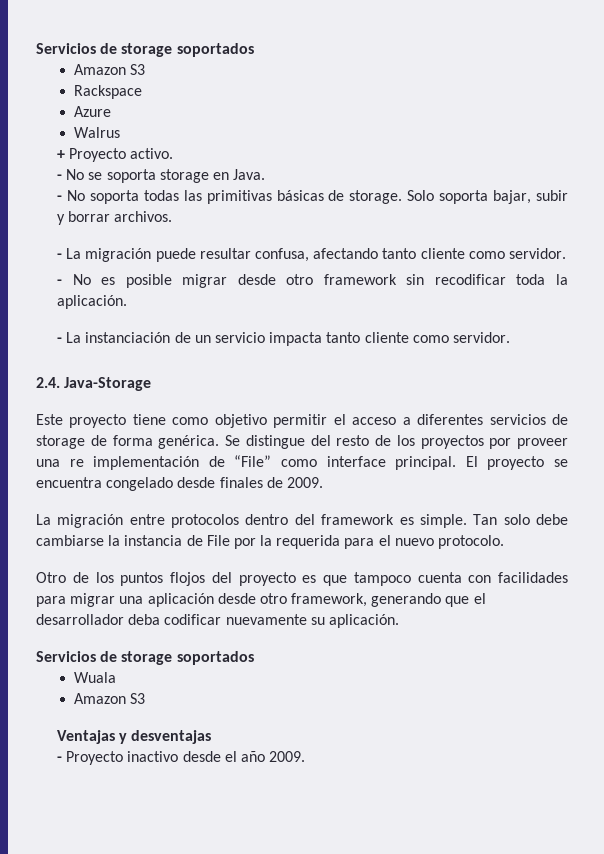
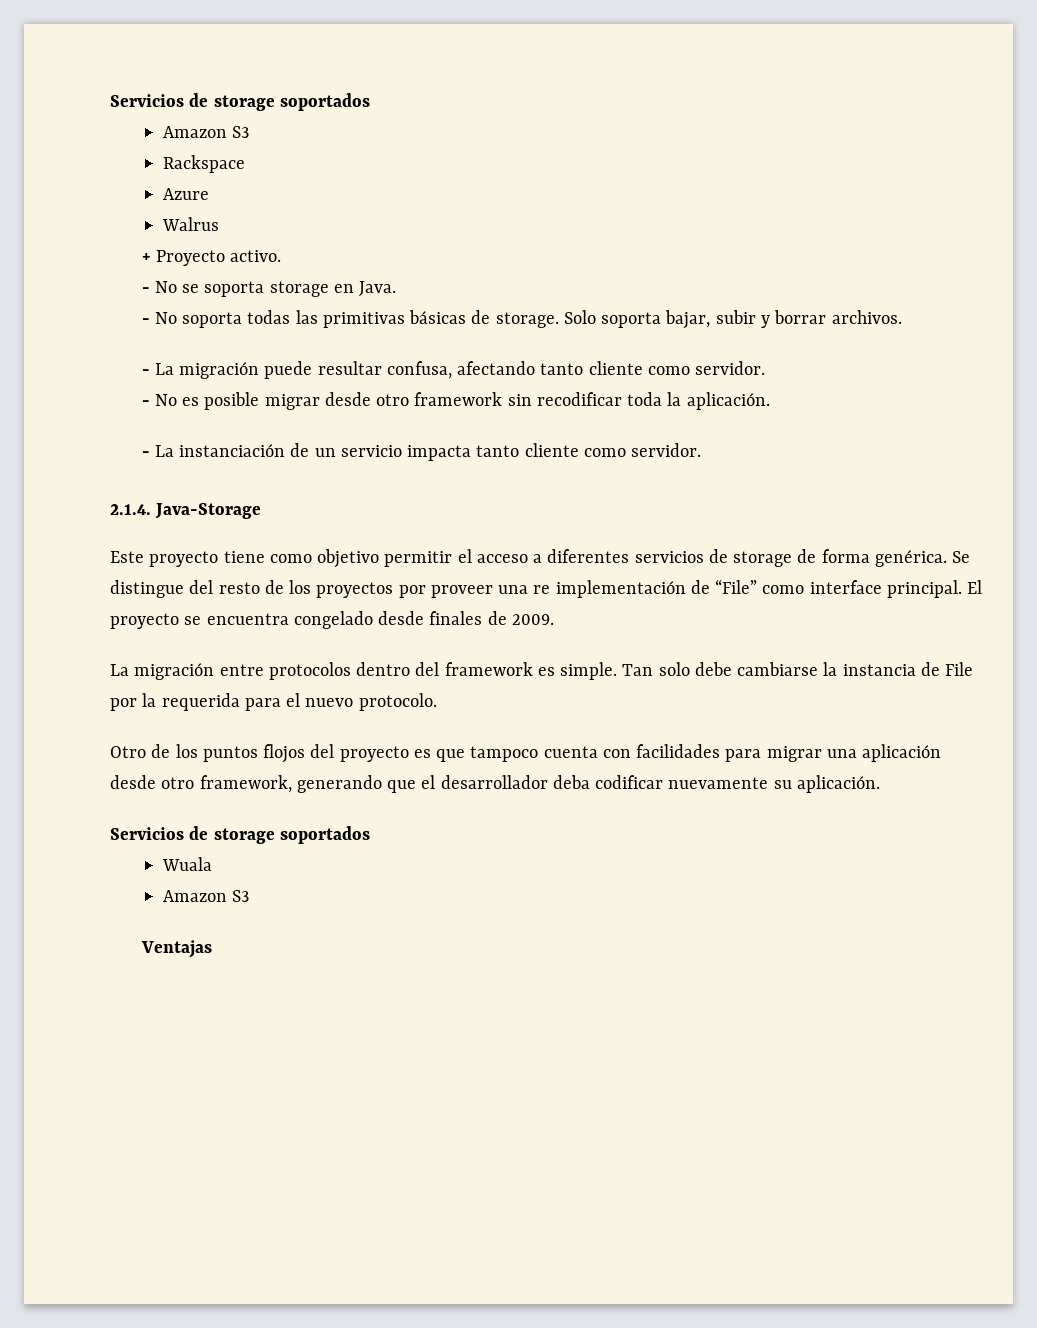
- 2.4. Java-Storage
+ 2.1.4. Java-Storage
- Ventajas y desventajas
- - Proyecto inactivo desde el año 2009.
+ Ventajas

